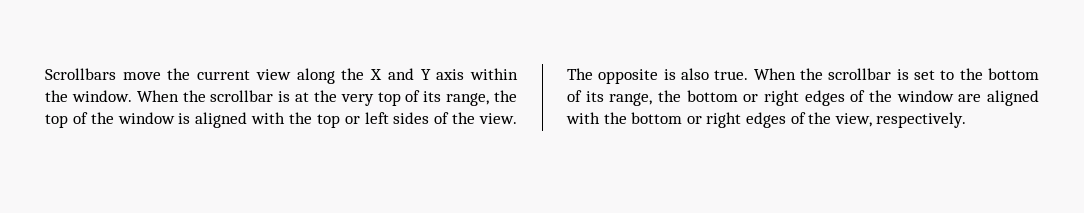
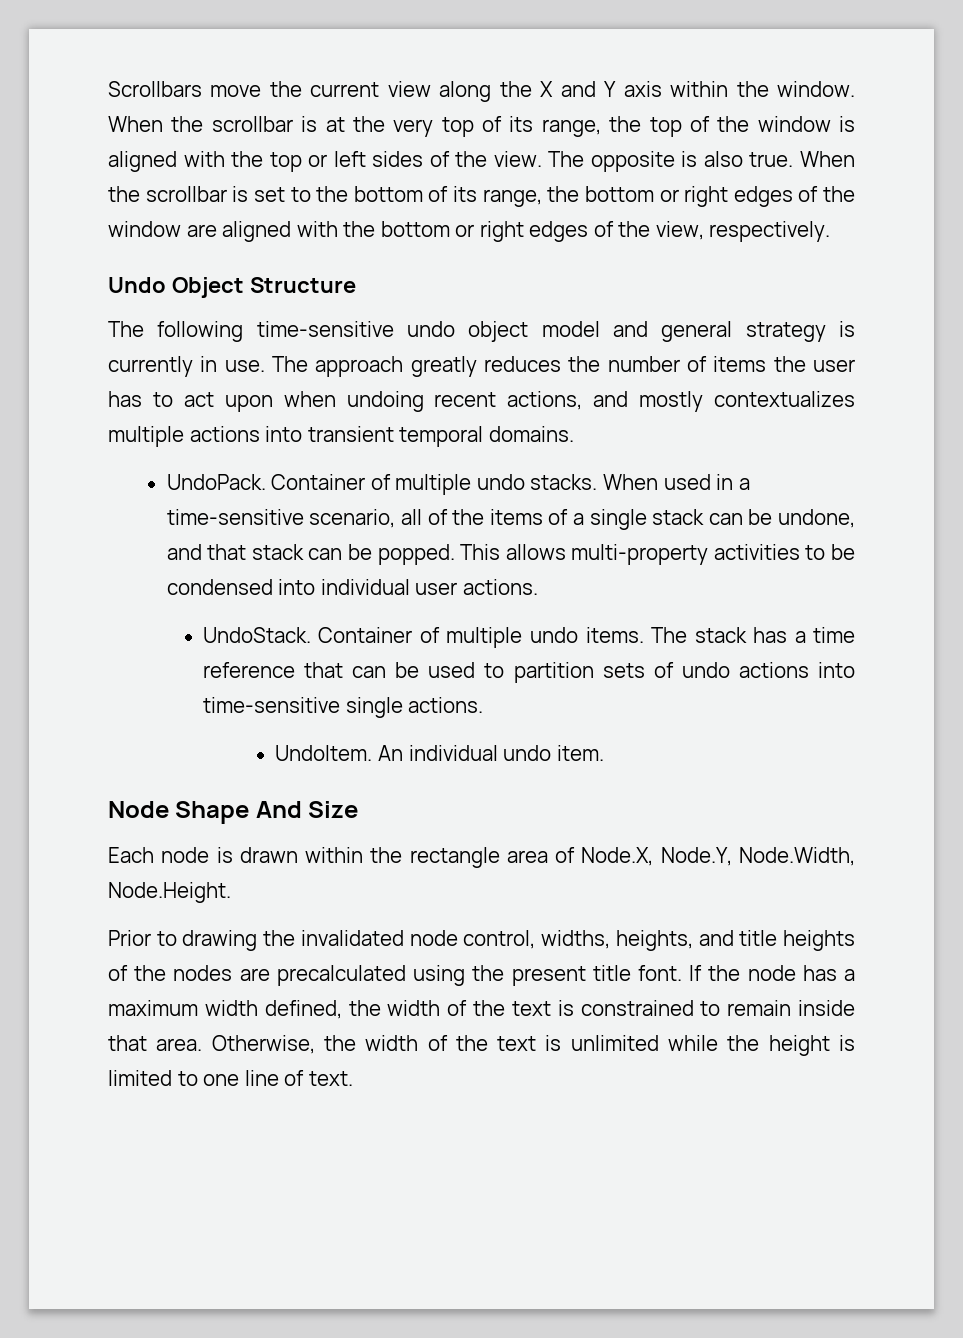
+ Undo Object Structure
+ The following time-sensitive undo object model and general strategy is currently in use. The approach greatly reduces the number of items the user has to act upon when undoing recent actions, and mostly contextualizes multiple actions into transient temporal domains.
+ UndoPack. Container of multiple undo stacks. When used in a time-sensitive scenario, all of the items of a single stack can be undone, and that stack can be popped. This allows multi-property activities to be condensed into individual user actions.
+ UndoStack. Container of multiple undo items. The stack has a time reference that can be used to partition sets of undo actions into time-sensitive single actions.
+ UndoItem. An individual undo item.
+ Node Shape And Size
+ Each node is drawn within the rectangle area of Node.X, Node.Y, Node.Width, Node.Height.
+ Prior to drawing the invalidated node control, widths, heights, and title heights of the nodes are precalculated using the present title font. If the node has a maximum width defined, the width of the text is constrained to remain inside that area. Otherwise, the width of the text is unlimited while the height is limited to one line of text.

